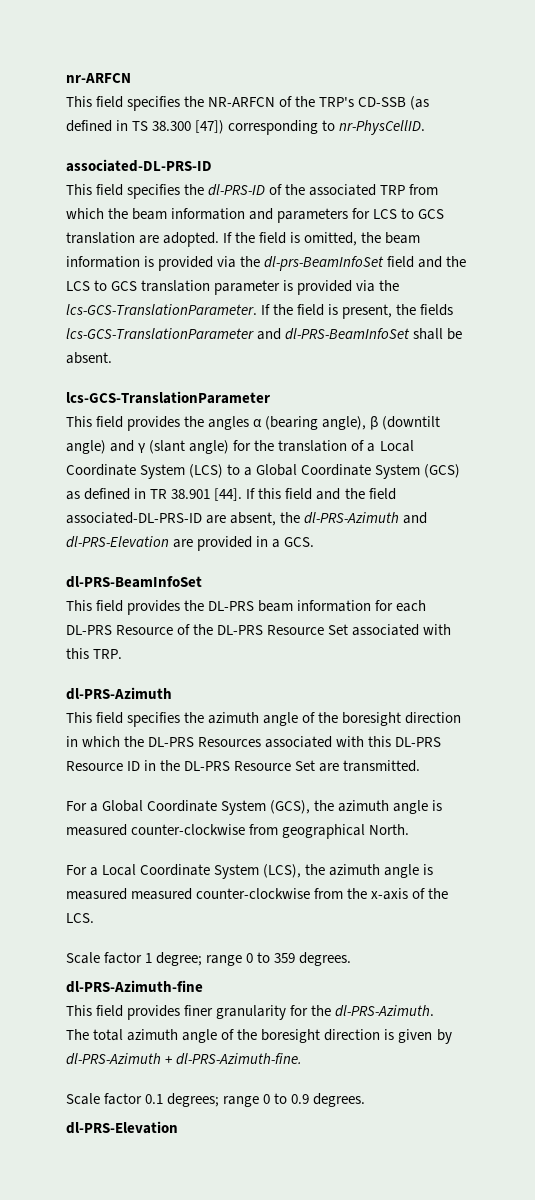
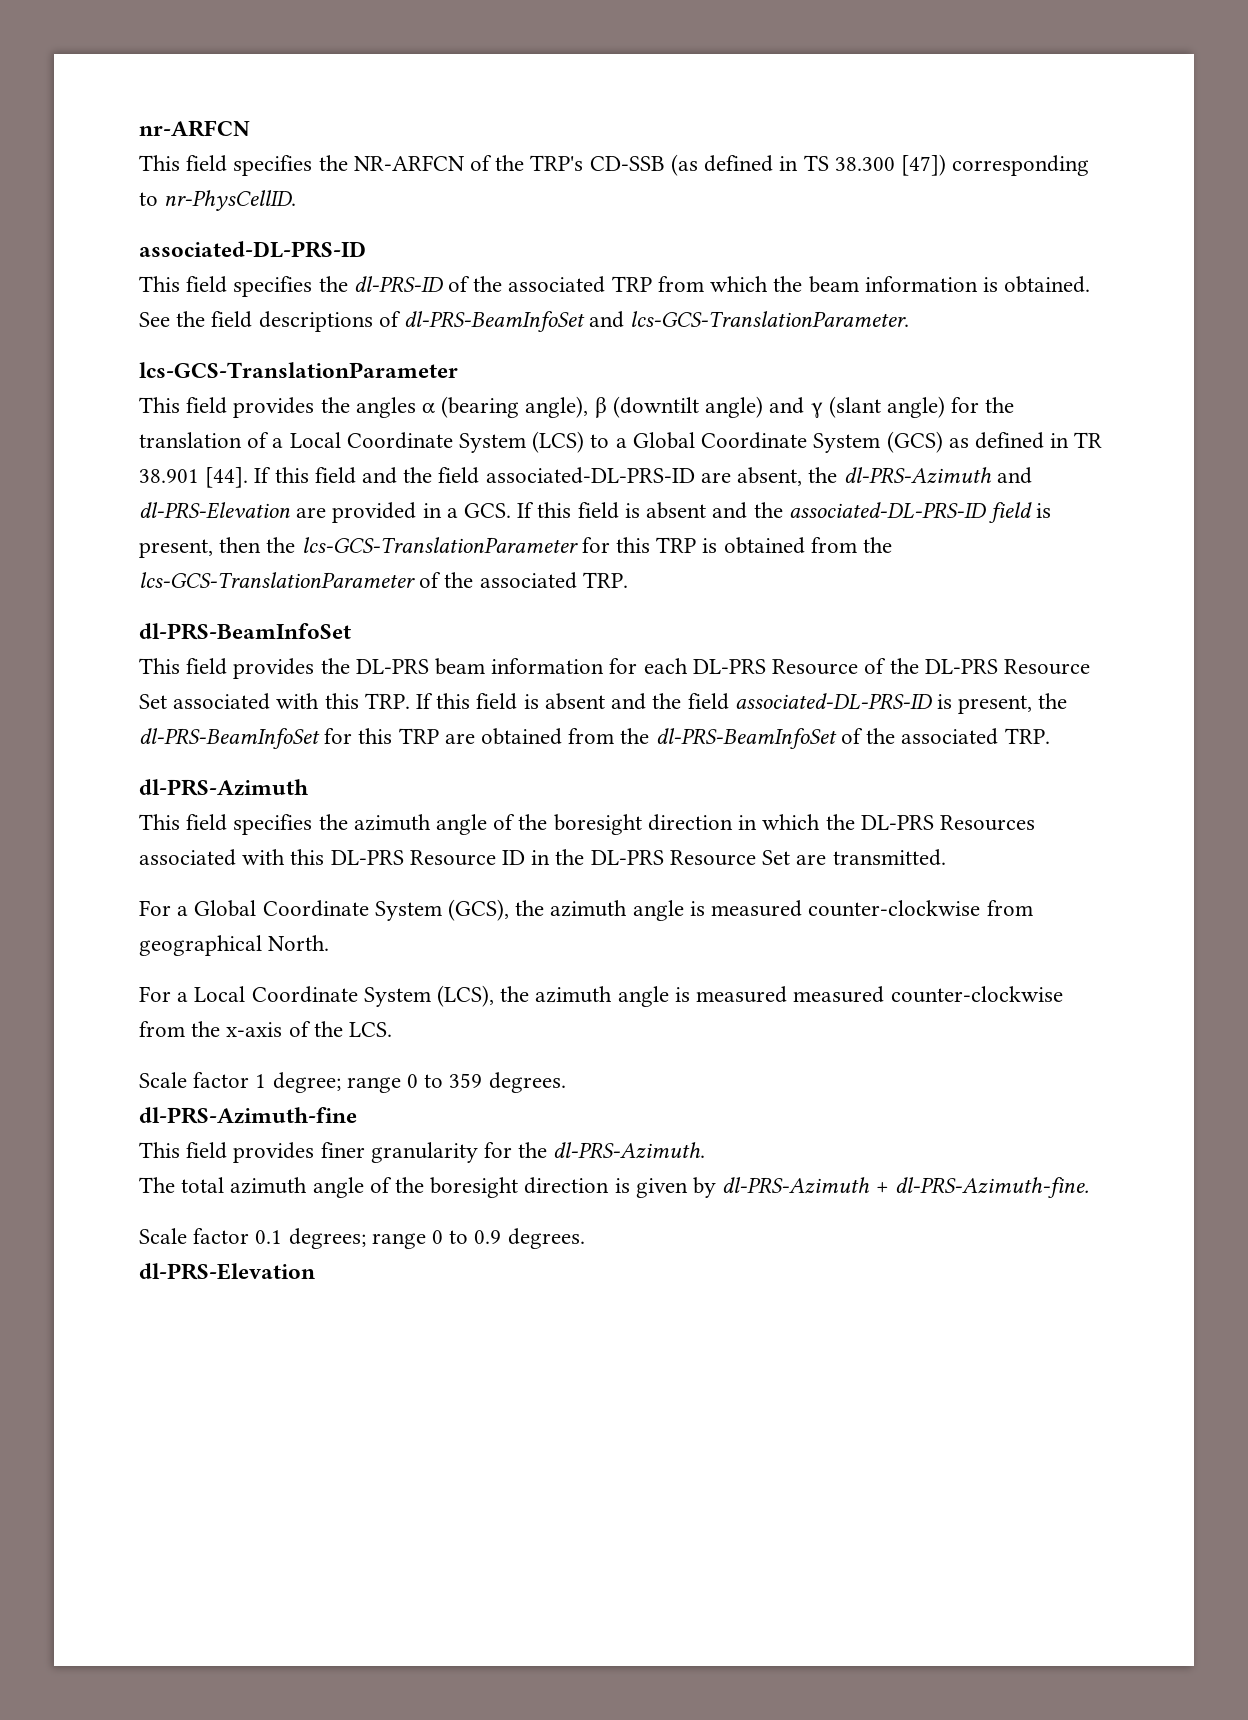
- This field specifies the dl-PRS-ID of the associated TRP from which the beam information and parameters for LCS to GCS translation are adopted. If the field is omitted, the beam information is provided via the dl-prs-BeamInfoSet field and the LCS to GCS translation parameter is provided via the lcs-GCS-TranslationParameter. If the field is present, the fields lcs-GCS-TranslationParameter and dl-PRS-BeamInfoSet shall be absent.
+ This field specifies the dl-PRS-ID of the associated TRP from which the beam information is obtained. See the field descriptions of dl-PRS-BeamInfoSet and lcs-GCS-TranslationParameter.
- If this field and the field associated-DL-PRS-ID are absent, the dl-PRS-Azimuth and dl-PRS-Elevation are provided in a GCS.
+ If this field and the field associated-DL-PRS-ID are absent, the dl-PRS-Azimuth and dl-PRS-Elevation are provided in a GCS. If this field is absent and the associated-DL-PRS-ID field is present, then the lcs-GCS-TranslationParameter for this TRP is obtained from the lcs-GCS-TranslationParameter of the associated TRP.
- This field provides the DL-PRS beam information for each DL-PRS Resource of the DL-PRS Resource Set associated with this TRP.
+ This field provides the DL-PRS beam information for each DL-PRS Resource of the DL-PRS Resource Set associated with this TRP. If this field is absent and the field associated-DL-PRS-ID is present, the dl-PRS-BeamInfoSet for this TRP are obtained from the dl-PRS-BeamInfoSet of the associated TRP.

